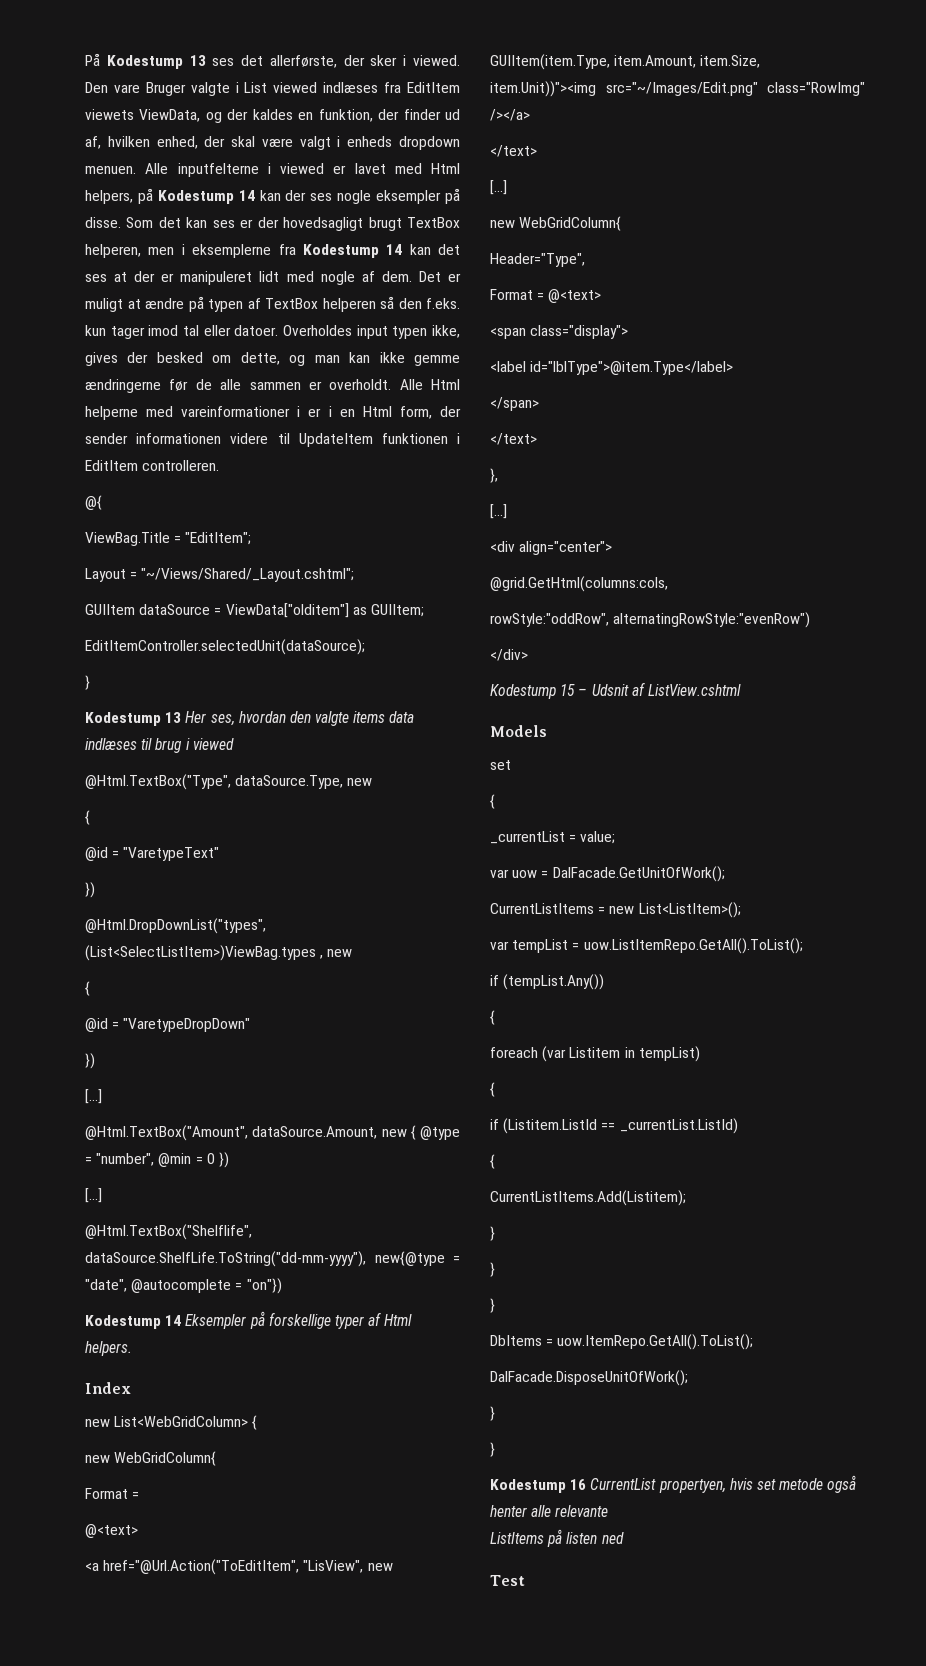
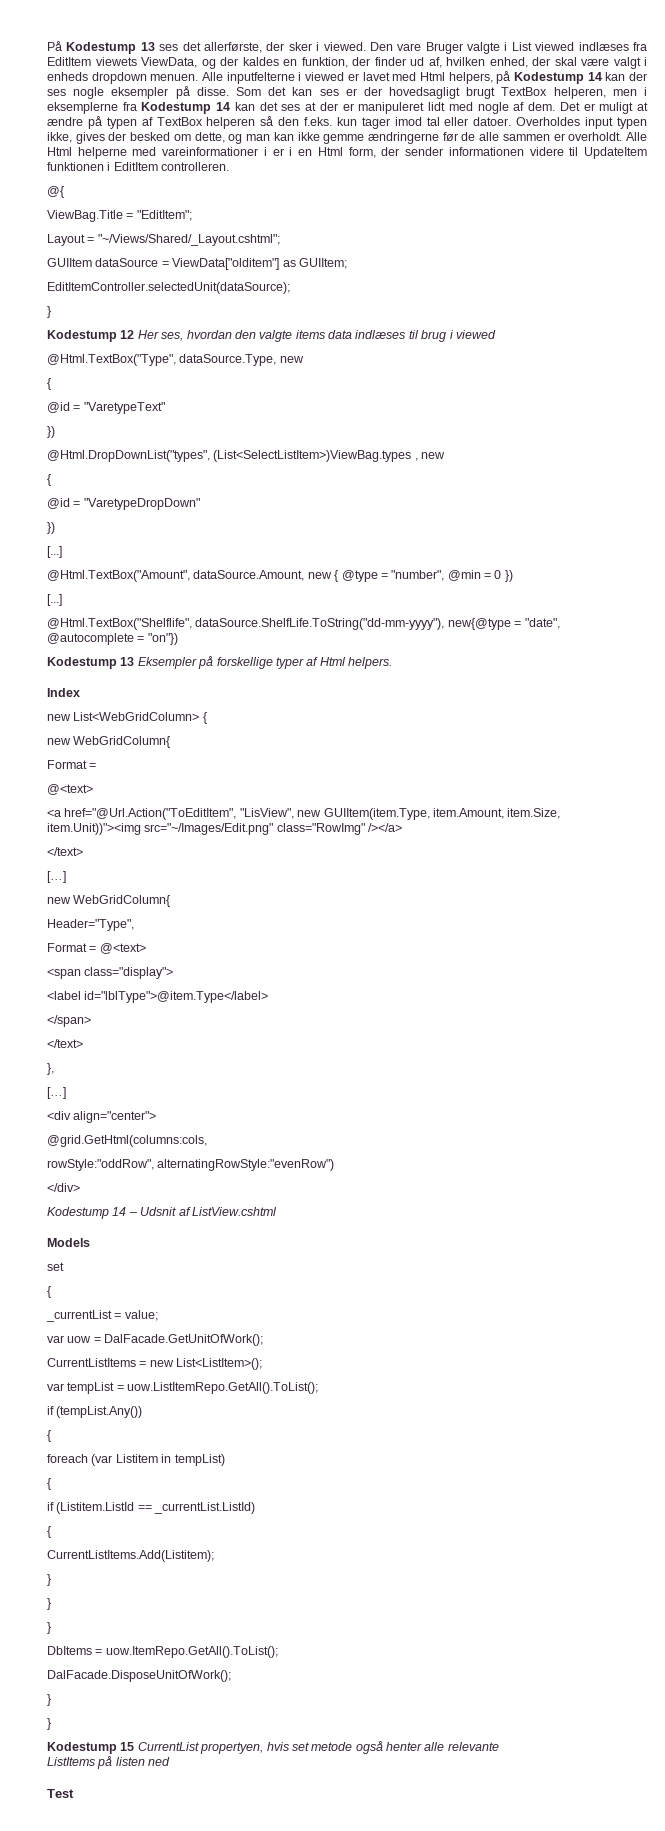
- Kodestump 13 Her ses, hvordan den valgte items data indlæses til brug i viewed
+ Kodestump 12 Her ses, hvordan den valgte items data indlæses til brug i viewed
- Kodestump 14 Eksempler på forskellige typer af Html helpers.
+ Kodestump 13 Eksempler på forskellige typer af Html helpers.
- Kodestump 15 – Udsnit af ListView.cshtml
+ Kodestump 14 – Udsnit af ListView.cshtml
- Kodestump 16 CurrentList propertyen, hvis set metode også henter alle relevante
+ Kodestump 15 CurrentList propertyen, hvis set metode også henter alle relevante

